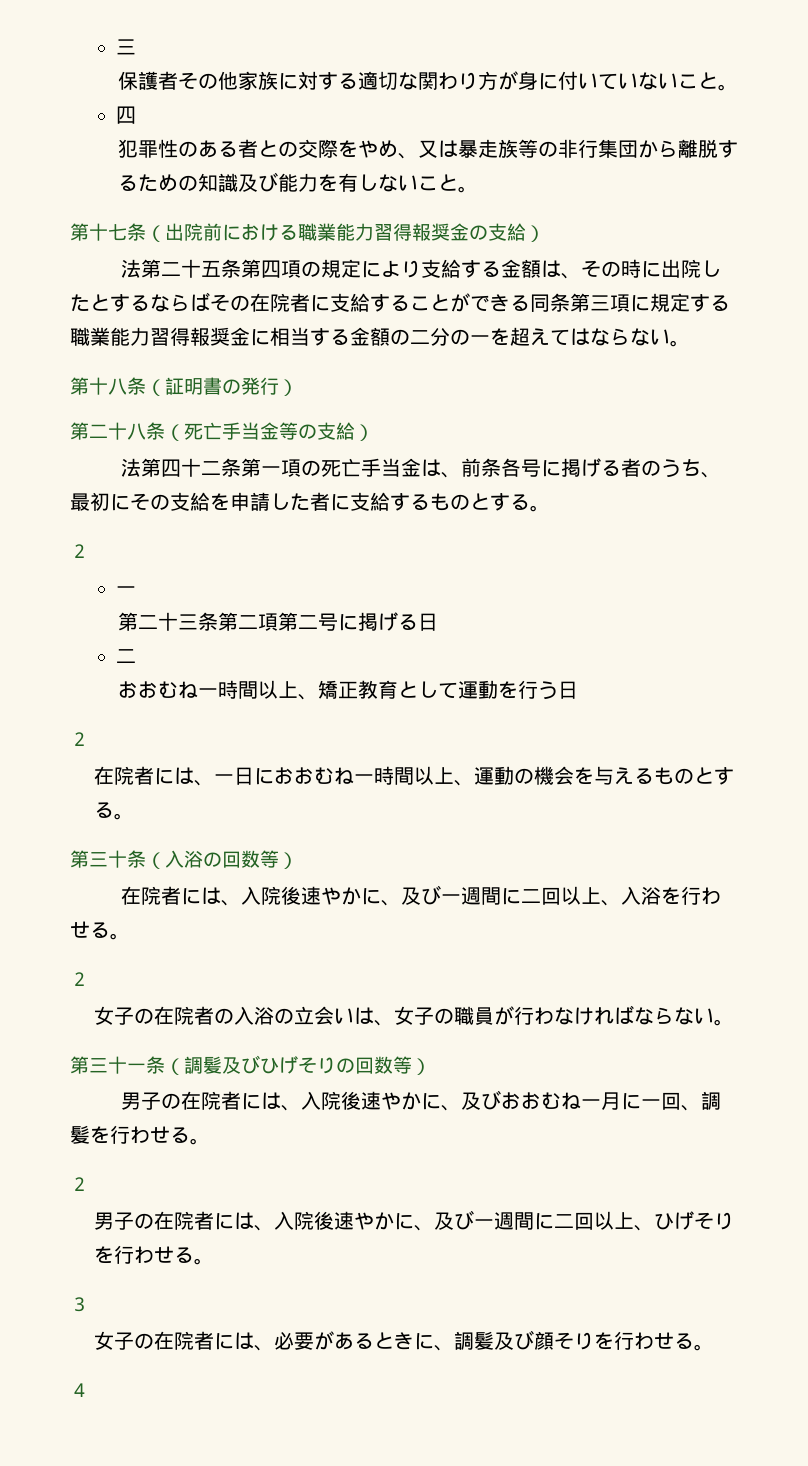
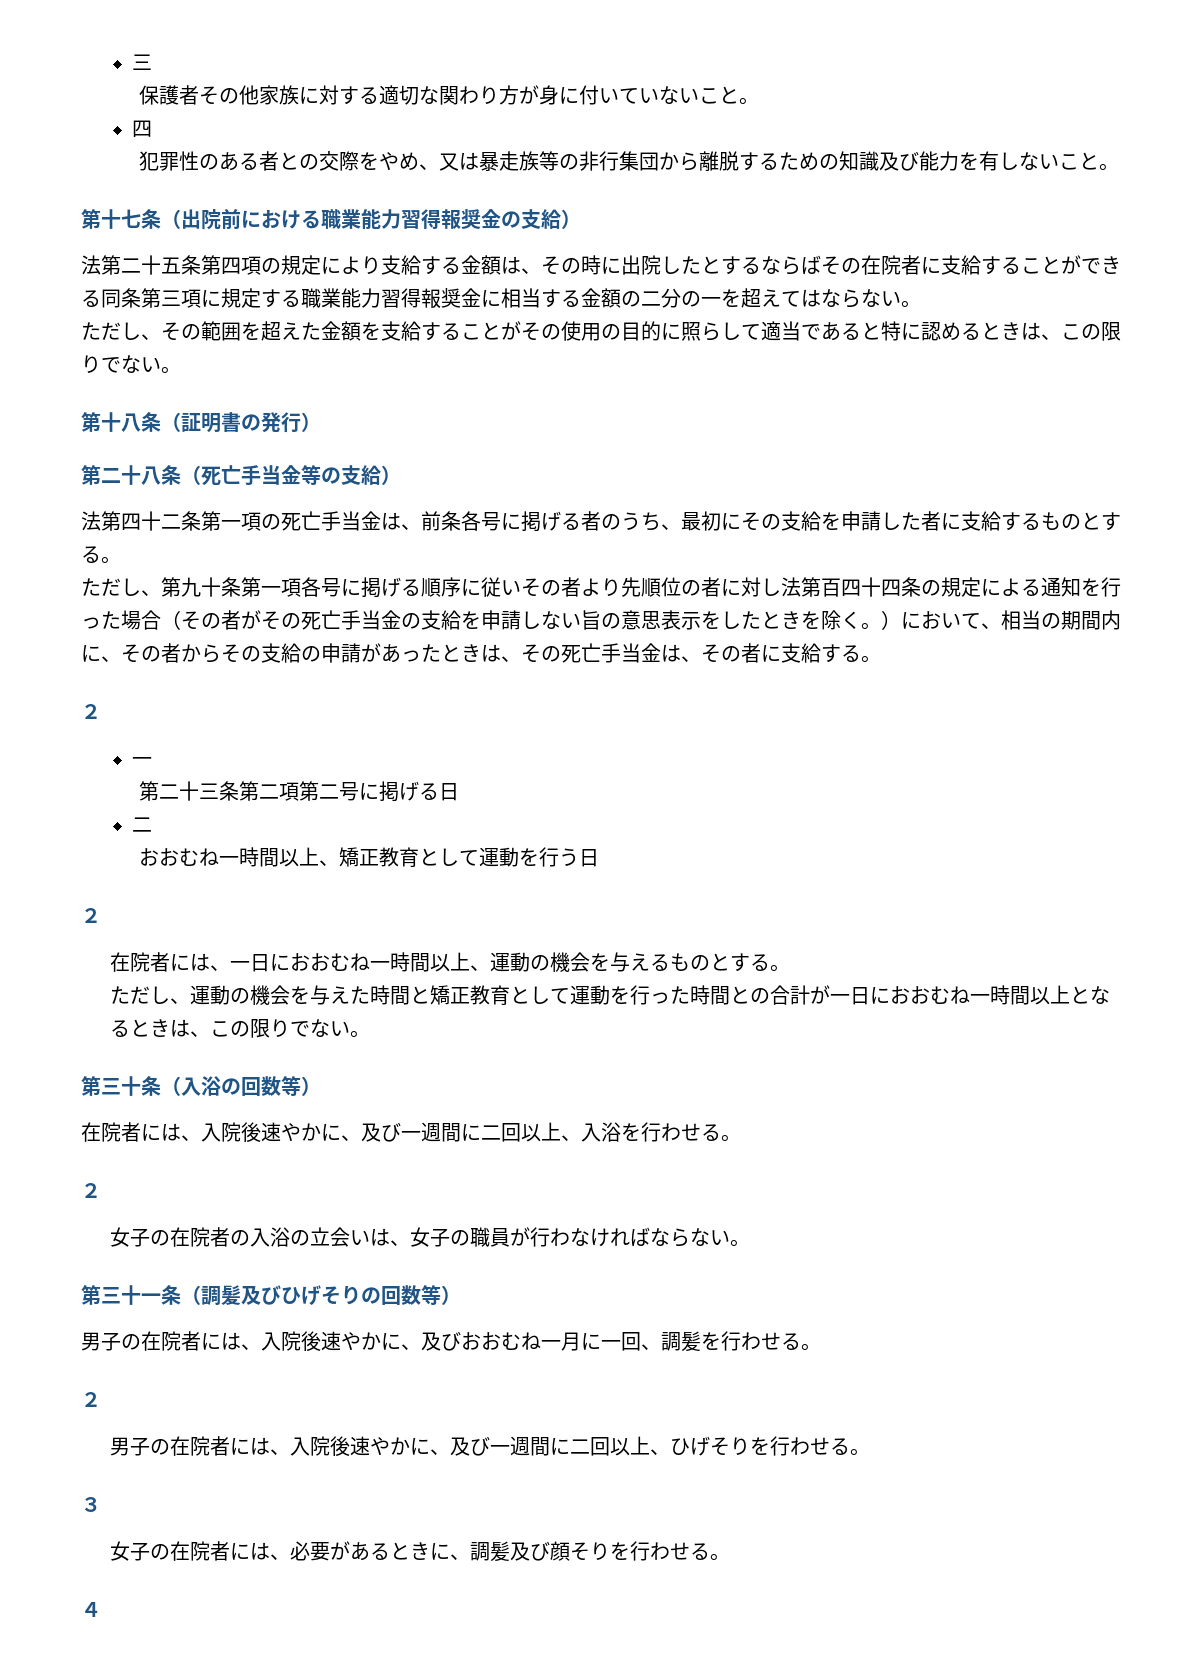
+ ただし、その範囲を超えた金額を支給することがその使用の目的に照らして適当であると特に認めるときは、この限りでない。
+ ただし、第九十条第一項各号に掲げる順序に従いその者より先順位の者に対し法第百四十四条の規定による通知を行った場合（その者がその死亡手当金の支給を申請しない旨の意思表示をしたときを除く。）において、相当の期間内に、その者からその支給の申請があったときは、その死亡手当金は、その者に支給する。
+ ただし、運動の機会を与えた時間と矯正教育として運動を行った時間との合計が一日におおむね一時間以上となるときは、この限りでない。

